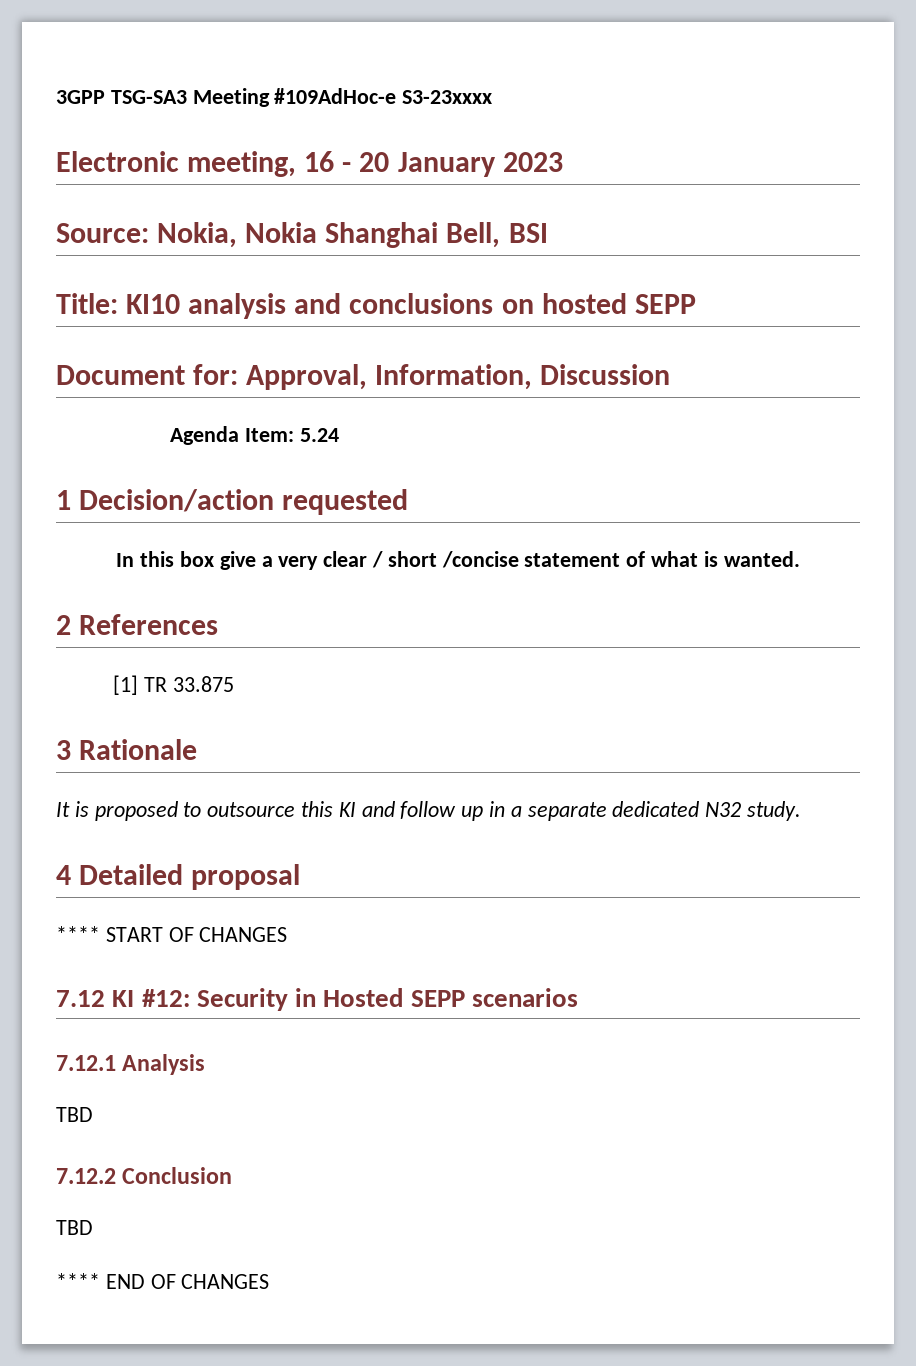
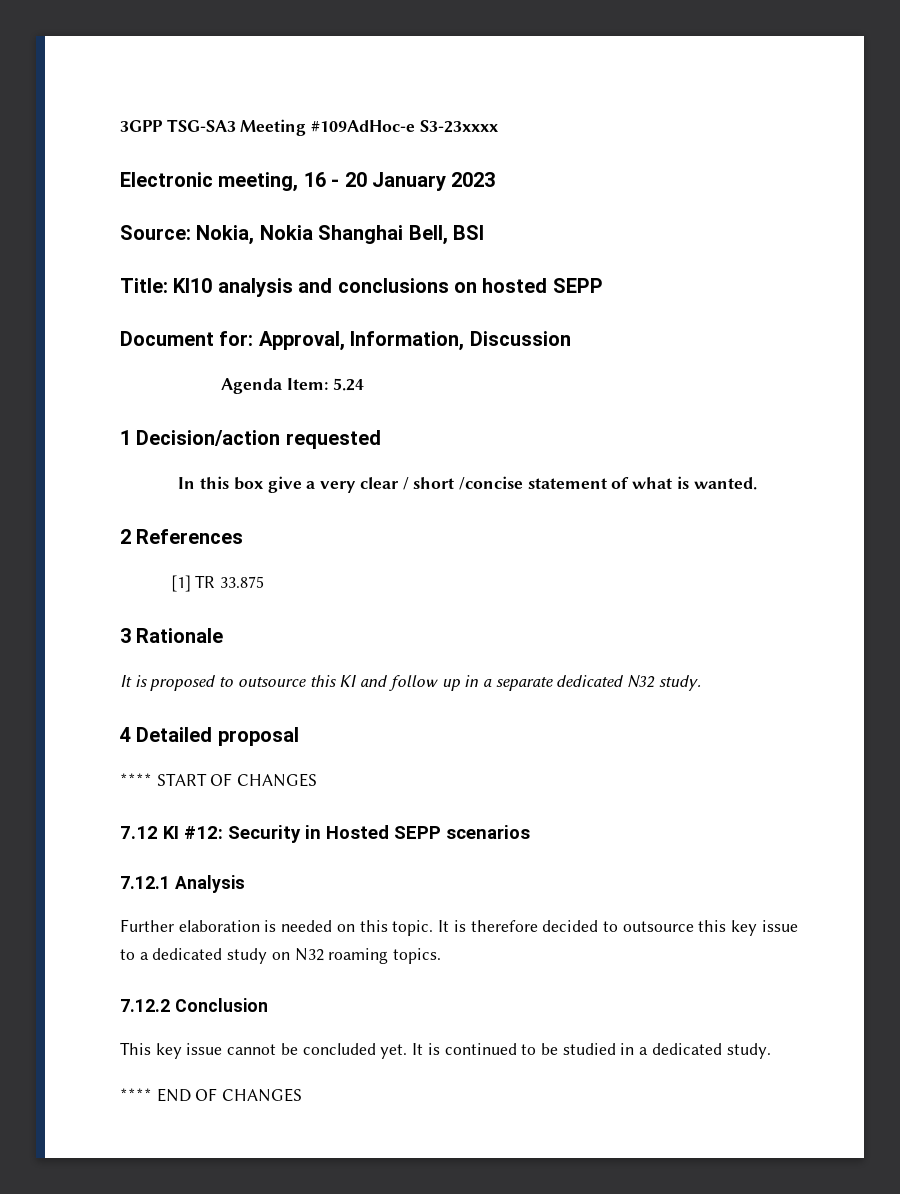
  7.12.1 Analysis
- TBD
+ Further elaboration is needed on this topic. It is therefore decided to outsource this key issue to a dedicated study on N32 roaming topics.
  7.12.2 Conclusion
- TBD
+ This key issue cannot be concluded yet. It is continued to be studied in a dedicated study.

